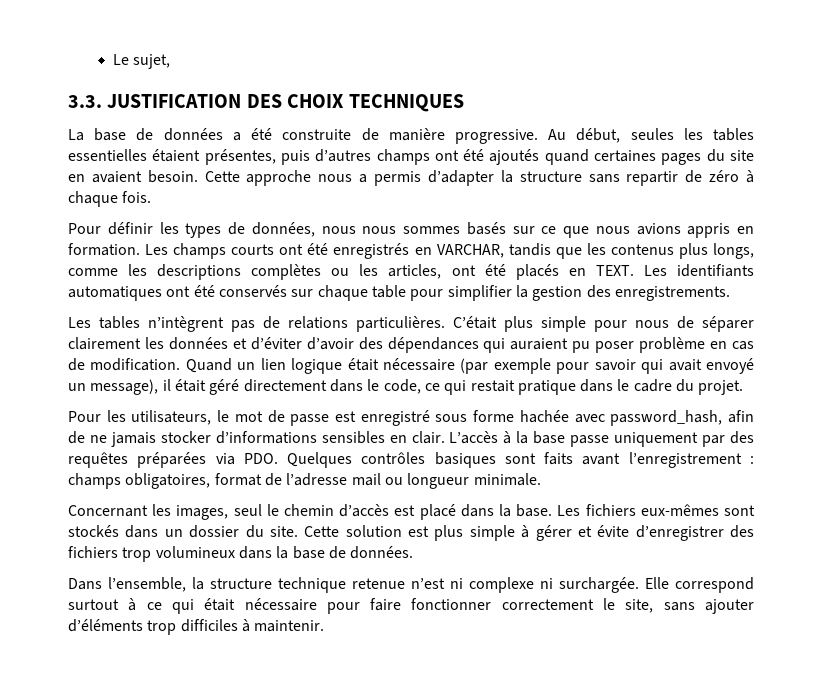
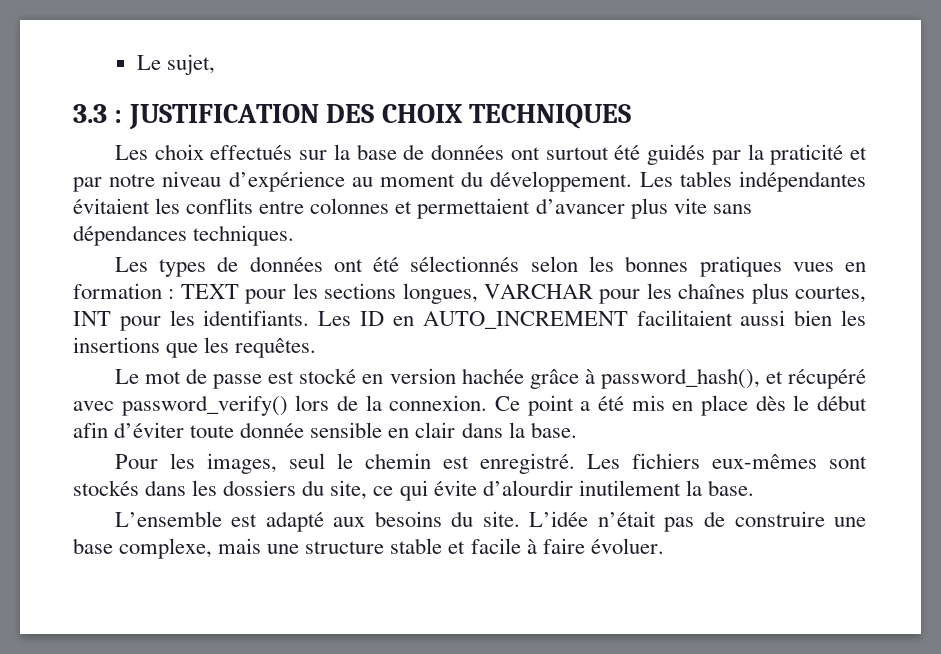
- 3.3. JUSTIFICATION DES CHOIX TECHNIQUES
+ 3.3 : JUSTIFICATION DES CHOIX TECHNIQUES
- La base de données a été construite de manière progressive. Au début, seules les tables essentielles étaient présentes, puis d’autres champs ont été ajoutés quand certaines pages du site en avaient besoin. Cette approche nous a permis d’adapter la structure sans repartir de zéro à chaque fois.
- Pour définir les types de données, nous nous sommes basés sur ce que nous avions appris en formation. Les champs courts ont été enregistrés en VARCHAR, tandis que les contenus plus longs, comme les descriptions complètes ou les articles, ont été placés en TEXT. Les identifiants automatiques ont été conservés sur chaque table pour simplifier la gestion des enregistrements.
- Les tables n’intègrent pas de relations particulières. C’était plus simple pour nous de séparer clairement les données et d’éviter d’avoir des dépendances qui auraient pu poser problème en cas de modification. Quand un lien logique était nécessaire (par exemple pour savoir qui avait envoyé un message), il était géré directement dans le code, ce qui restait pratique dans le cadre du projet.
- Pour les utilisateurs, le mot de passe est enregistré sous forme hachée avec password_hash, afin de ne jamais stocker d’informations sensibles en clair. L’accès à la base passe uniquement par des requêtes préparées via PDO. Quelques contrôles basiques sont faits avant l’enregistrement : champs obligatoires, format de l’adresse mail ou longueur minimale.
- Concernant les images, seul le chemin d’accès est placé dans la base.
+ Les choix effectués sur la base de données ont surtout été guidés par la praticité et par notre niveau d’expérience au moment du développement. Les tables indépendantes évitaient les conflits entre colonnes et permettaient d’avancer plus vite sans dépendances techniques.
+ Les types de données ont été sélectionnés selon les bonnes pratiques vues en formation : TEXT pour les sections longues, VARCHAR pour les chaînes plus courtes, INT pour les identifiants. Les ID en AUTO_INCREMENT facilitaient aussi bien les insertions que les requêtes.
+ Le mot de passe est stocké en version hachée grâce à password_hash(), et récupéré avec password_verify() lors de la connexion. Ce point a été mis en place dès le début afin d’éviter toute donnée sensible en clair dans la base.
+ Pour les images, seul le chemin est enregistré.
- Les fichiers eux-mêmes sont stockés dans un dossier du site. Cette solution est plus simple à gérer et évite d’enregistrer des fichiers trop volumineux dans la base de données.
- Dans l’ensemble, la structure technique retenue n’est ni complexe ni surchargée. Elle correspond surtout à ce qui était nécessaire pour faire fonctionner correctement le site, sans ajouter d’éléments trop difficiles à maintenir.
+ Les fichiers eux-mêmes sont stockés dans les dossiers du site, ce qui évite d’alourdir inutilement la base.
+ L’ensemble est adapté aux besoins du site. L’idée n’était pas de construire une base complexe, mais une structure stable et facile à faire évoluer.

